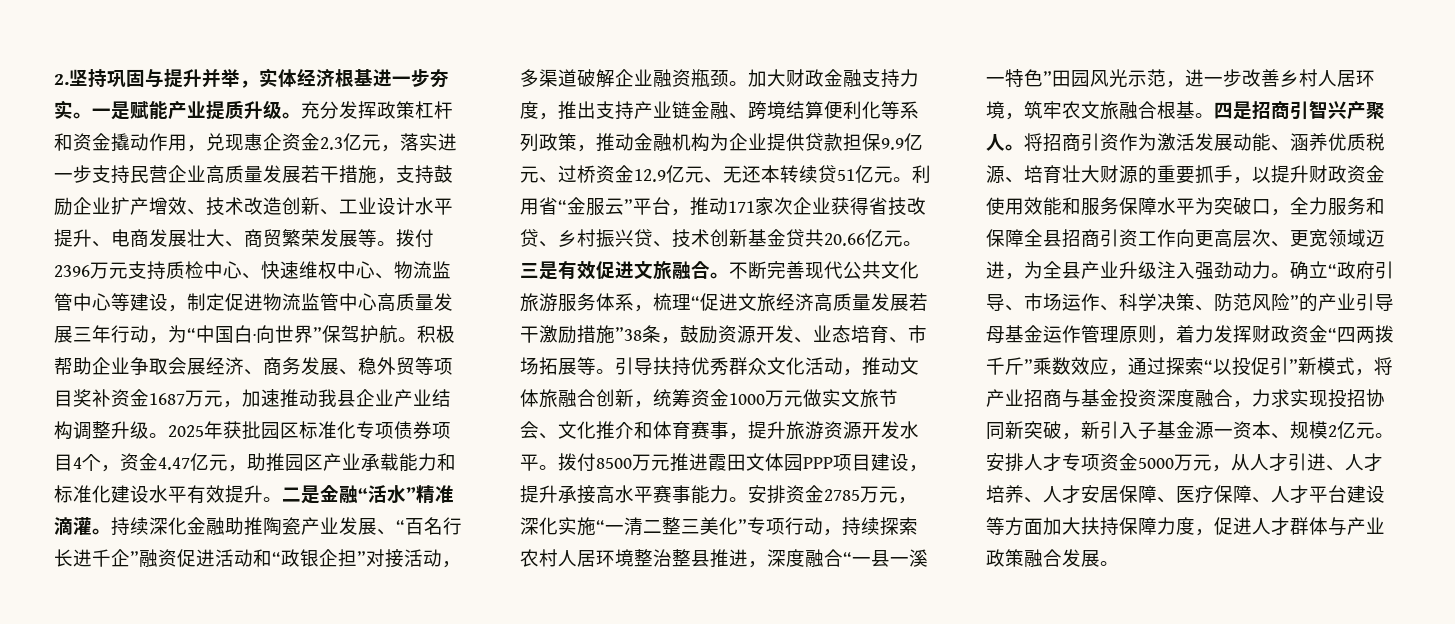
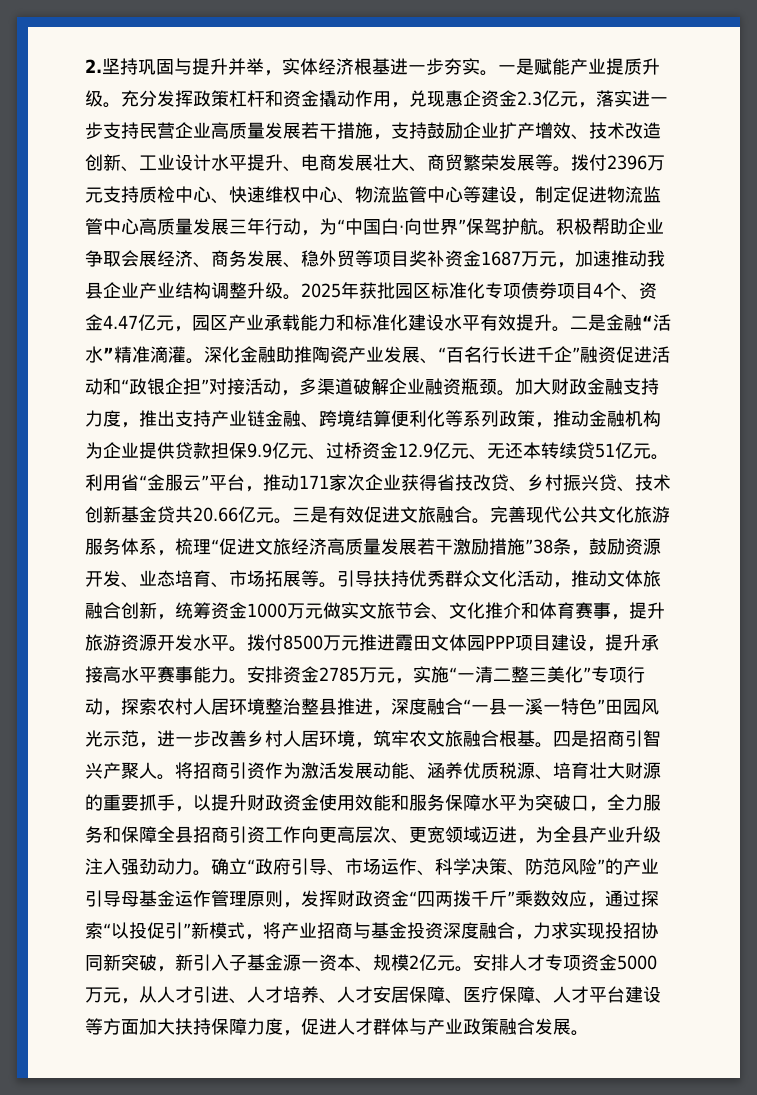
- 2025年获批园区标准化专项债券项目4个，资金4.47亿元，助推园区产业承载能力和标准化建设水平有效提升。
+ 2025年获批园区标准化专项债券项目4个、资金4.47亿元，园区产业承载能力和标准化建设水平有效提升。
- 持续深化金融助推陶瓷产业发展、“百名行长进千企”融资促进活动和“政银企担”对接活动，多渠道破解企业融资瓶颈。
+ 深化金融助推陶瓷产业发展、“百名行长进千企”融资促进活动和“政银企担”对接活动，多渠道破解企业融资瓶颈。
- 不断完善现代公共文化旅游服务体系，梳理“促进文旅经济高质量发展若干激励措施”38条，鼓励资源开发、业态培育、市场拓展等。
+ 完善现代公共文化旅游服务体系，梳理“促进文旅经济高质量发展若干激励措施”38条，鼓励资源开发、业态培育、市场拓展等。
- 安排资金2785万元，深化实施“一清二整三美化”专项行动，持续探索农村人居环境整治整县推进，深度融合“一县一溪一特色”田园风光示范，进一步改善乡村人居环境，筑牢农文旅融合根基。
+ 安排资金2785万元，实施“一清二整三美化”专项行动，探索农村人居环境整治整县推进，深度融合“一县一溪一特色”田园风光示范，进一步改善乡村人居环境，筑牢农文旅融合根基。
- 确立“政府引导、市场运作、科学决策、防范风险”的产业引导母基金运作管理原则，着力发挥财政资金“四两拨千斤”乘数效应，通过探索“以投促引”新模式，将产业招商与基金投资深度融合，力求实现投招协同新突破，新引入子基金源一资本、规模2亿元。
+ 确立“政府引导、市场运作、科学决策、防范风险”的产业引导母基金运作管理原则，发挥财政资金“四两拨千斤”乘数效应，通过探索“以投促引”新模式，将产业招商与基金投资深度融合，力求实现投招协同新突破，新引入子基金源一资本、规模2亿元。

